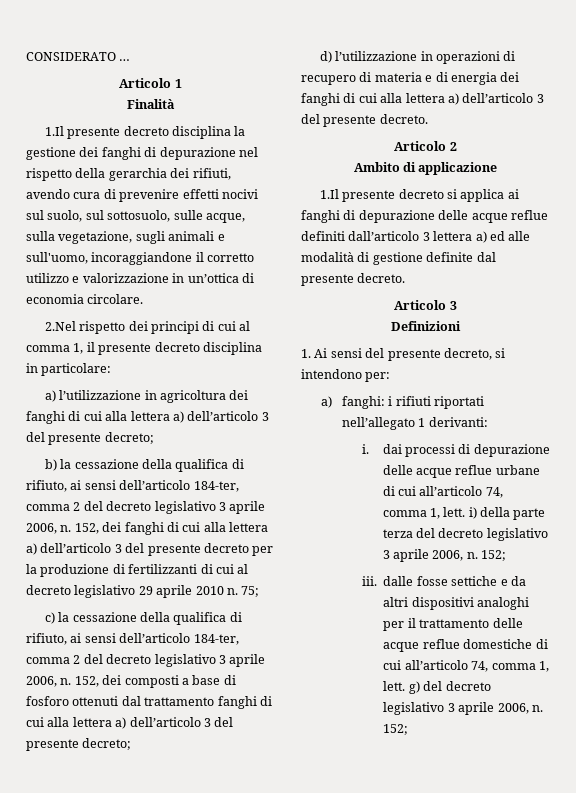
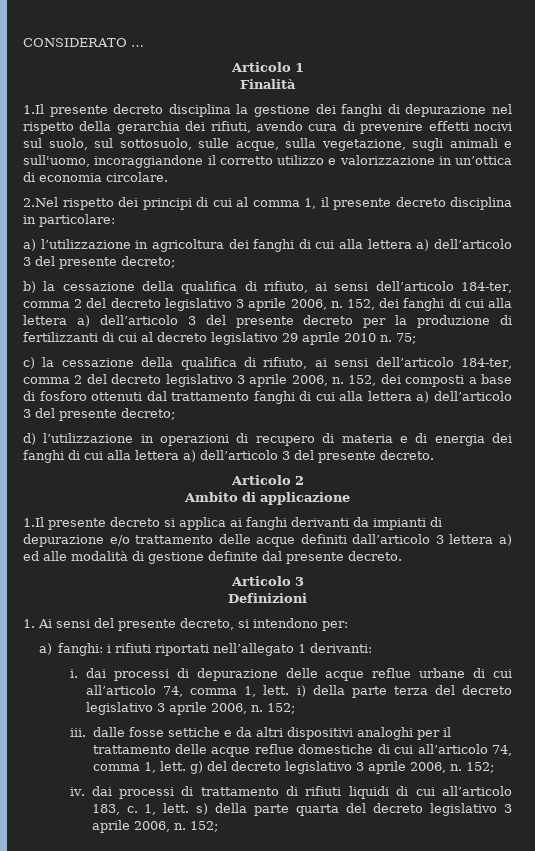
- 1.Il presente decreto si applica ai fanghi di depurazione delle acque reflue definiti dall’articolo 3 lettera a) ed alle modalità di gestione definite dal presente decreto.
+ 1.Il presente decreto si applica ai fanghi derivanti da impianti di depurazione e/o trattamento delle acque definiti dall’articolo 3 lettera a) ed alle modalità di gestione definite dal presente decreto.
+ iv. dai processi di trattamento di rifiuti liquidi di cui all’articolo 183, c. 1, lett. s) della parte quarta del decreto legislativo 3 aprile 2006, n. 152;

